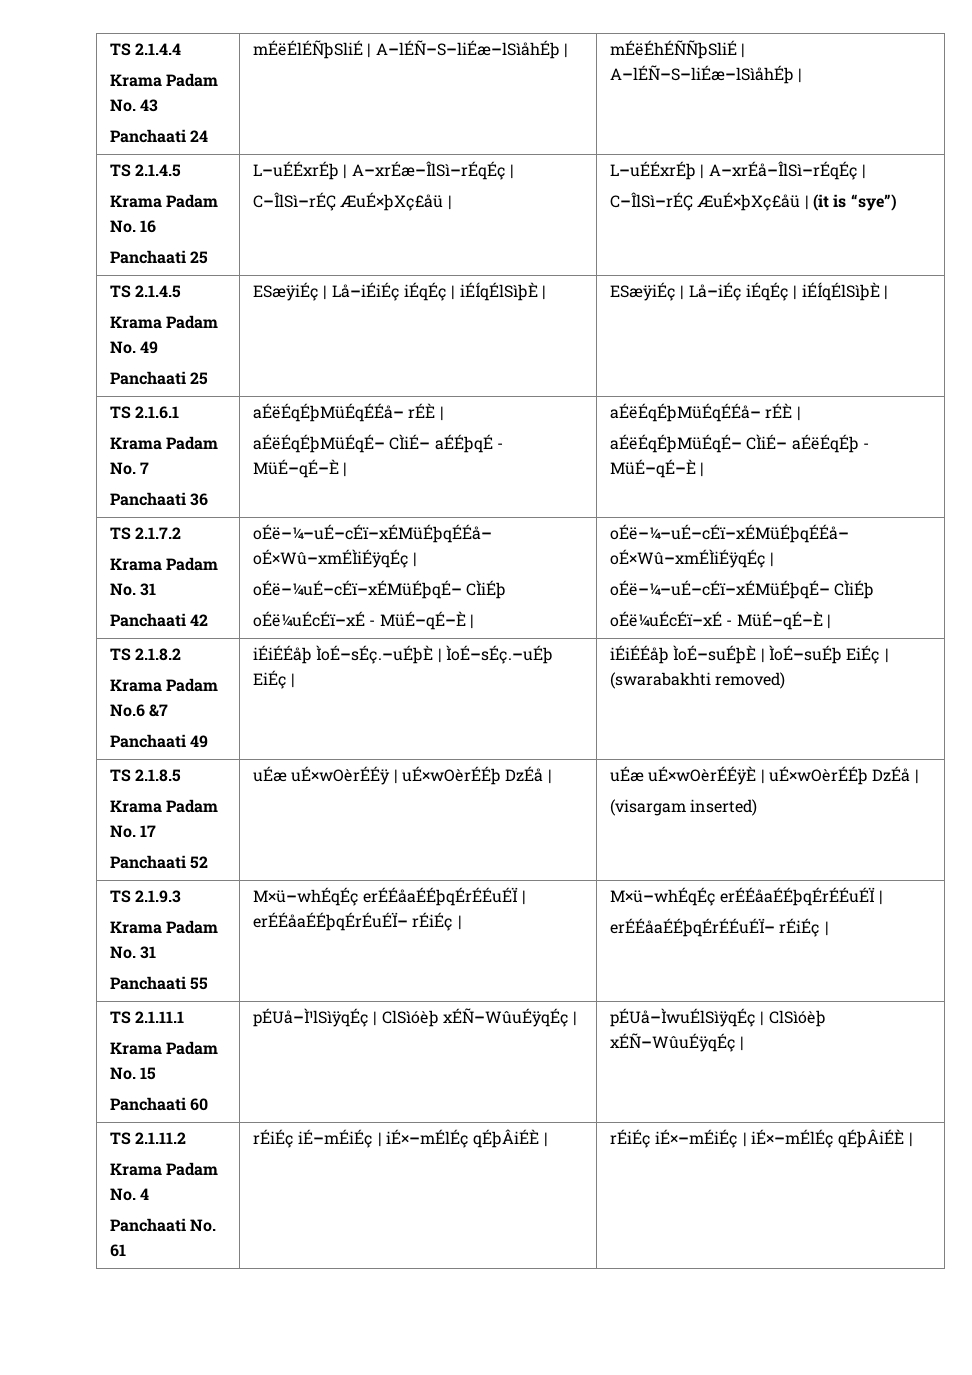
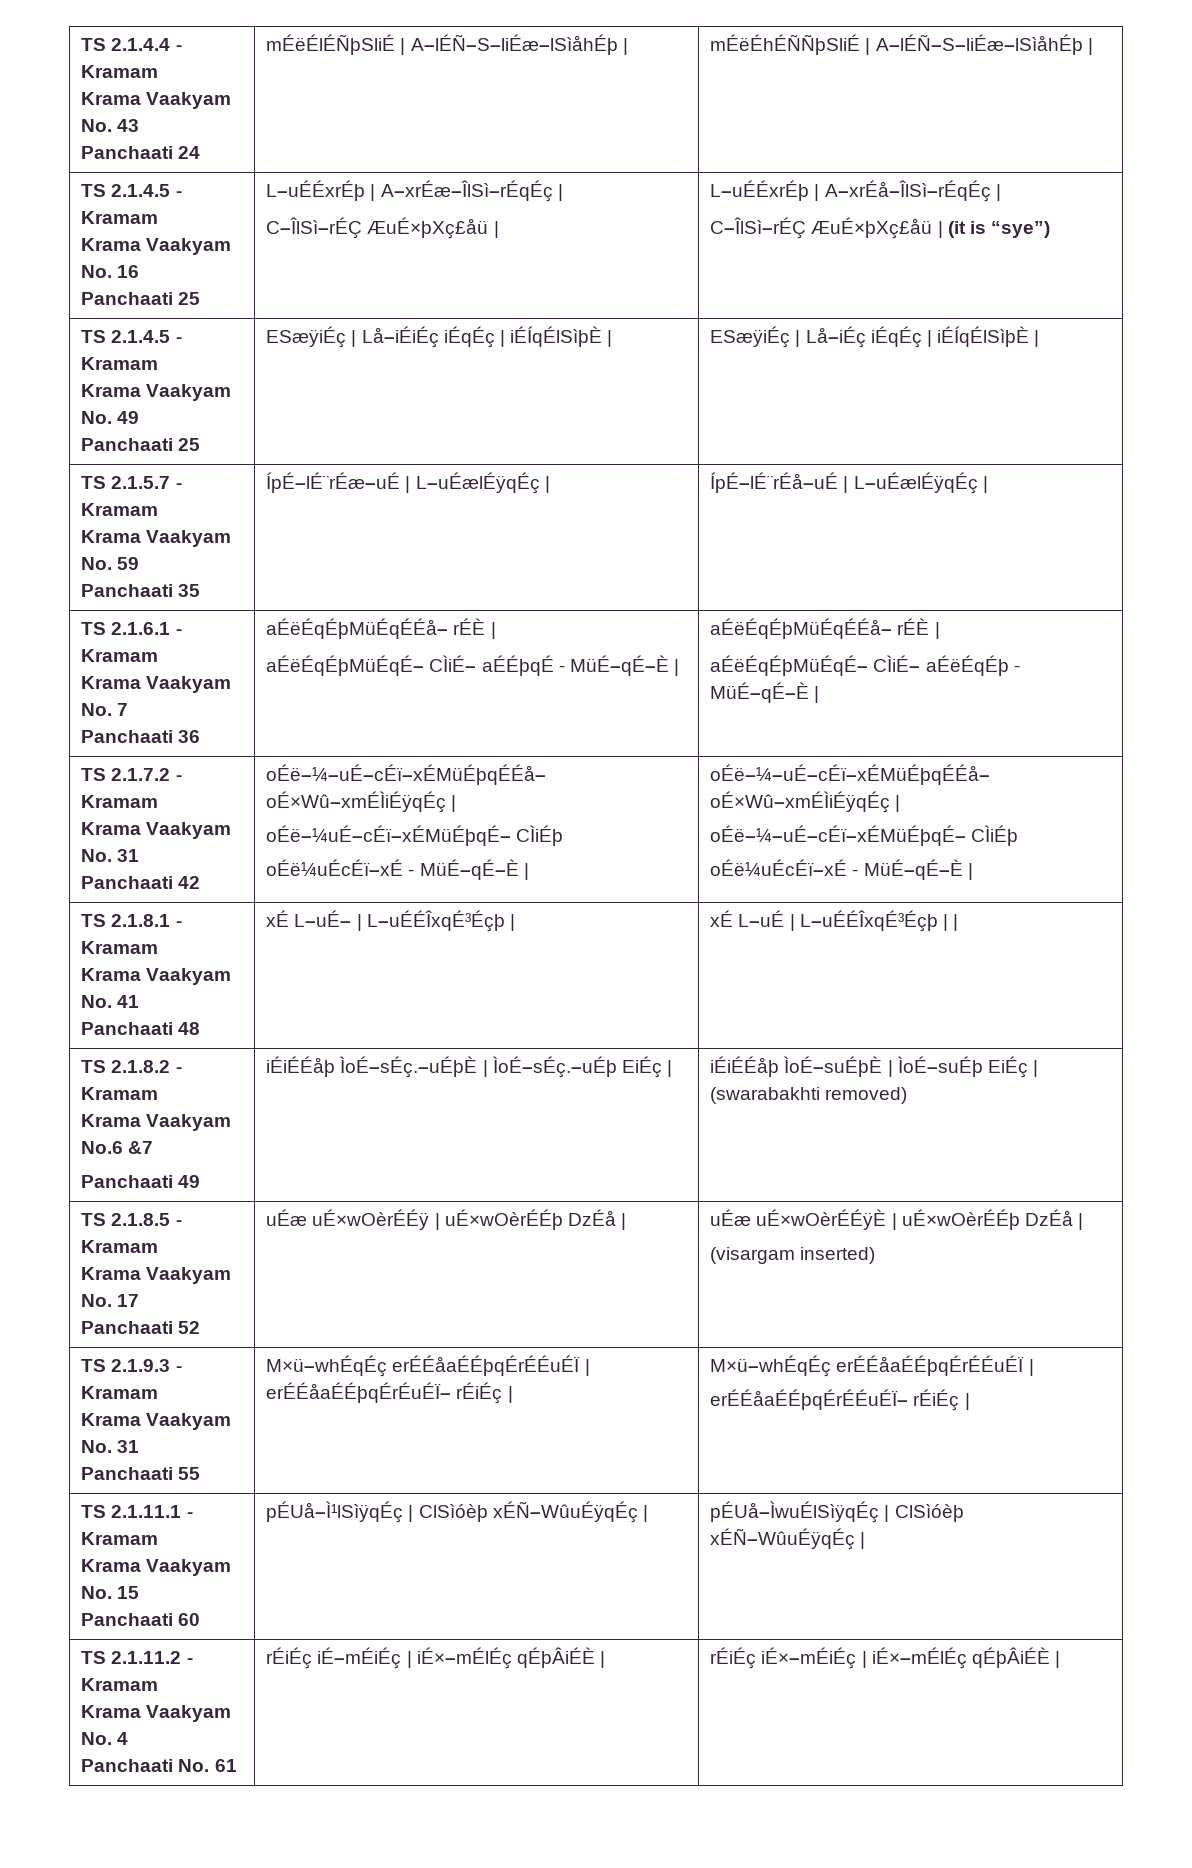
- TS 2.1.4.4
- Krama Padam No. 43
+ TS 2.1.4.4 - Kramam
+ Krama Vaakyam No. 43
  Panchaati 24 | mÉëÉlÉÑþSliÉ | A–lÉÑ–S–liÉæ–lSìåhÉþ | | mÉëÉhÉÑÑþSliÉ | A–lÉÑ–S–liÉæ–lSìåhÉþ |
- TS 2.1.4.5
- Krama Padam No. 16
+ TS 2.1.4.5 - Kramam
+ Krama Vaakyam No. 16
  Panchaati 25 | L–uÉÉxrÉþ | A–xrÉæ–ÎlSì–rÉqÉç |
  C–ÎlSì–rÉÇ ÆuÉ×þXç£åü | | L–uÉÉxrÉþ | A–xrÉå–ÎlSì–rÉqÉç |
  C–ÎlSì–rÉÇ ÆuÉ×þXç£åü | (it is “sye”)
- TS 2.1.4.5
- Krama Padam No. 49
+ TS 2.1.4.5 - Kramam
+ Krama Vaakyam No. 49
- TS 2.1.6.1
- Krama Padam No. 7
+ TS 2.1.5.7 - Kramam
+ Krama Vaakyam No. 59
+ Panchaati 35 | ÍpÉ–lÉ¨rÉæ–uÉ | L–uÉælÉÿqÉç | | ÍpÉ–lÉ¨rÉå–uÉ | L–uÉælÉÿqÉç |
+ TS 2.1.6.1 - Kramam
+ Krama Vaakyam No. 7
- TS 2.1.7.2
- Krama Padam No. 31
+ TS 2.1.7.2 - Kramam
+ Krama Vaakyam No. 31
- TS 2.1.8.2
- Krama Padam No.6 &7
+ TS 2.1.8.1 - Kramam
+ Krama Vaakyam No. 41
+ Panchaati 48 | xÉ L–uÉ– | L–uÉÉÎxqÉ³Éçþ | | xÉ L–uÉ | L–uÉÉÎxqÉ³Éçþ | |
+ TS 2.1.8.2 - Kramam
+ Krama Vaakyam No.6 &7
- TS 2.1.8.5
- Krama Padam No. 17
+ TS 2.1.8.5 - Kramam
+ Krama Vaakyam No. 17
- TS 2.1.9.3
- Krama Padam No. 31
+ TS 2.1.9.3 - Kramam
+ Krama Vaakyam No. 31
- TS 2.1.11.1
- Krama Padam No. 15
+ TS 2.1.11.1 - Kramam
+ Krama Vaakyam No. 15
- TS 2.1.11.2
- Krama Padam No. 4
+ TS 2.1.11.2 - Kramam
+ Krama Vaakyam No. 4

